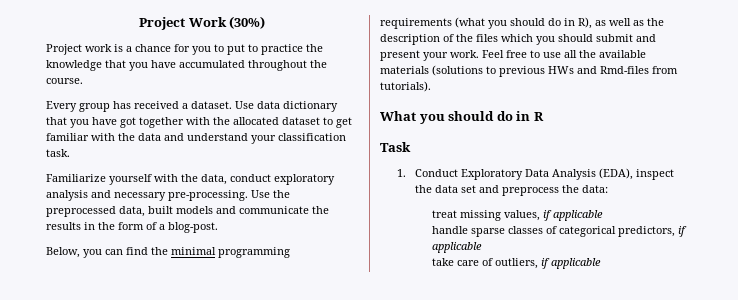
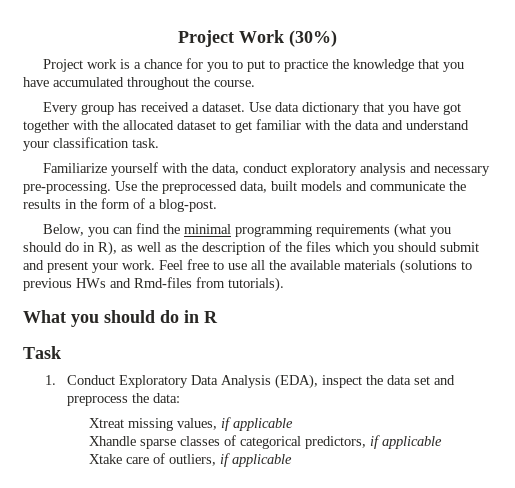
- treat missing values, if applicable
+ Xtreat missing values, if applicable
- handle sparse classes of categorical predictors, if applicable
+ Xhandle sparse classes of categorical predictors, if applicable
- take care of outliers, if applicable
+ Xtake care of outliers, if applicable

